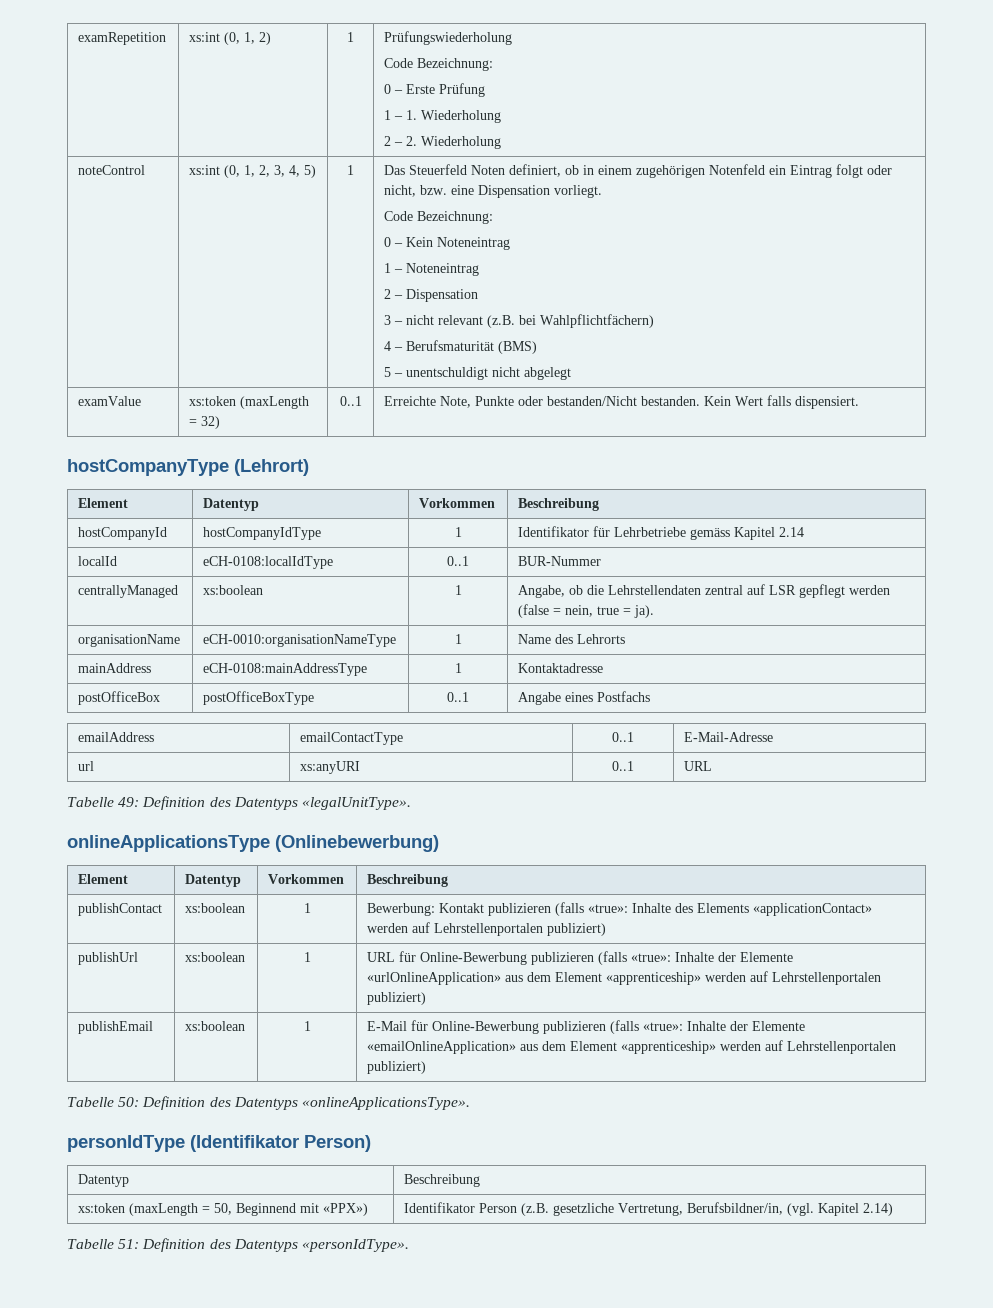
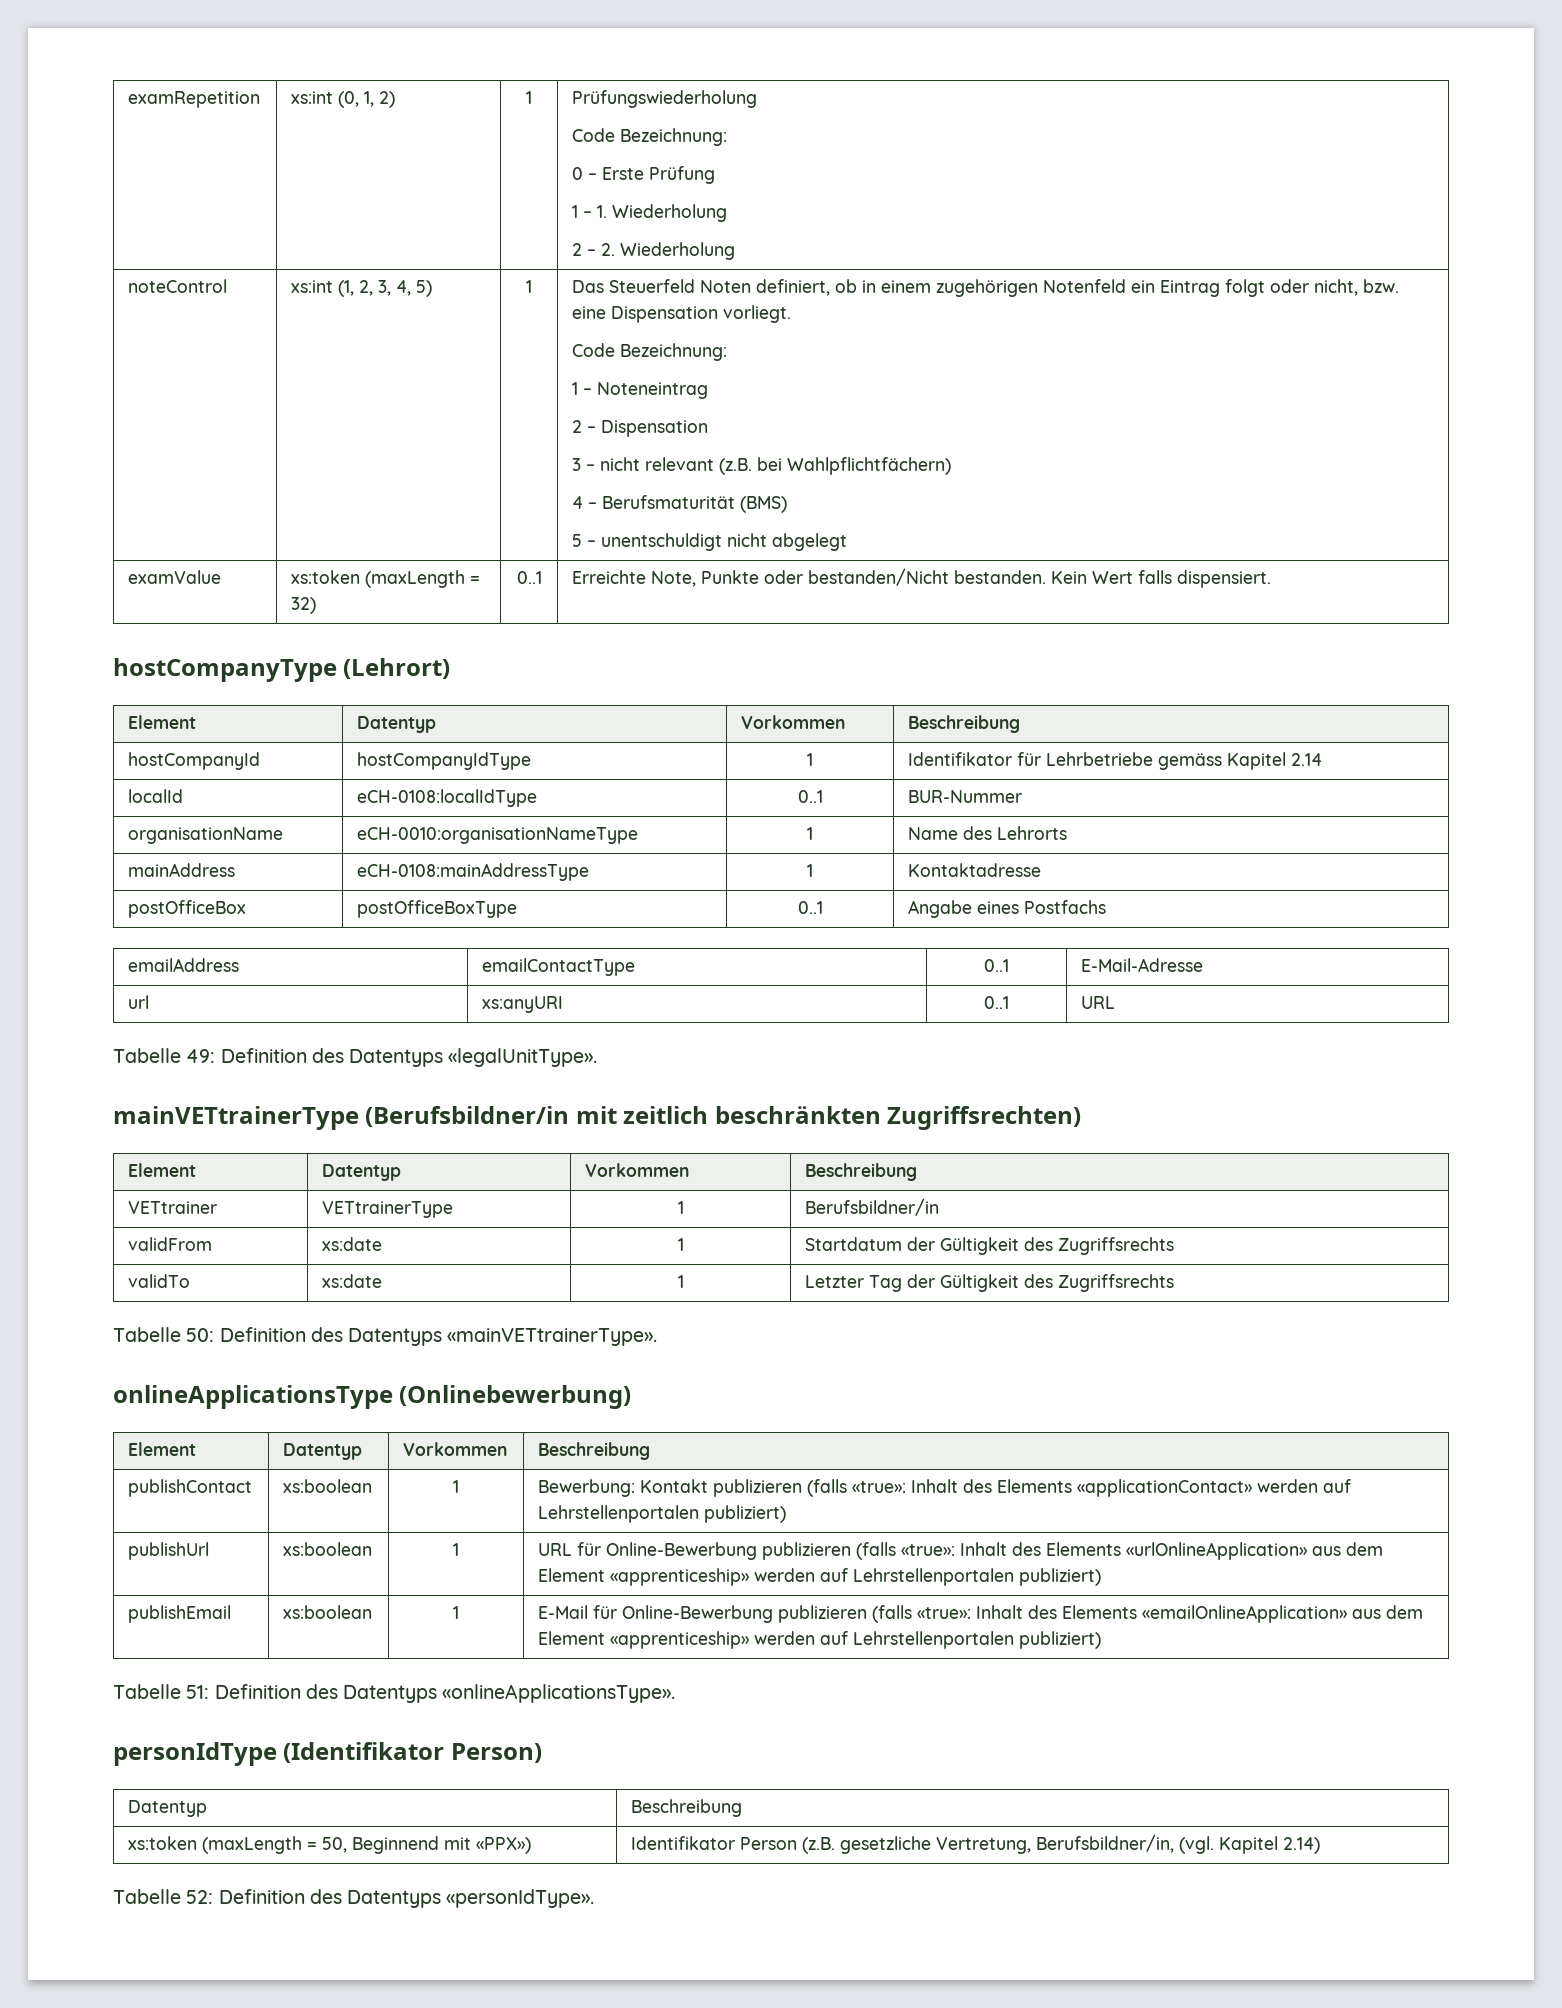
- xs:int (0, 1, 2, 3, 4, 5)
+ xs:int (1, 2, 3, 4, 5)
- 0 – Kein Noteneintrag
- centrallyManaged | xs:boolean | 1 | Angabe, ob die Lehrstellendaten zentral auf LSR gepflegt werden (false = nein, true = ja).
+ mainVETtrainerType (Berufsbildner/in mit zeitlich beschränkten Zugriffsrechten)
+ Element | Datentyp | Vorkommen | Beschreibung
+ VETtrainer | VETtrainerType | 1 | Berufsbildner/in
+ validFrom | xs:date | 1 | Startdatum der Gültigkeit des Zugriffsrechts
+ validTo | xs:date | 1 | Letzter Tag der Gültigkeit des Zugriffsrechts
+ Tabelle 50: Definition des Datentyps «mainVETtrainerType».
- publishContact | xs:boolean | 1 | Bewerbung: Kontakt publizieren (falls «true»: Inhalte des Elements «applicationContact» werden auf Lehrstellenportalen publiziert)
+ publishContact | xs:boolean | 1 | Bewerbung: Kontakt publizieren (falls «true»: Inhalt des Elements «applicationContact» werden auf Lehrstellenportalen publiziert)
- publishUrl | xs:boolean | 1 | URL für Online-Bewerbung publizieren (falls «true»: Inhalte der Elemente «urlOnlineApplication» aus dem Element «apprenticeship» werden auf Lehrstellenportalen publiziert)
+ publishUrl | xs:boolean | 1 | URL für Online-Bewerbung publizieren (falls «true»: Inhalt des Elements «urlOnlineApplication» aus dem Element «apprenticeship» werden auf Lehrstellenportalen publiziert)
- publishEmail | xs:boolean | 1 | E-Mail für Online-Bewerbung publizieren (falls «true»: Inhalte der Elemente «emailOnlineApplication» aus dem Element «apprenticeship» werden auf Lehrstellenportalen publiziert)
+ publishEmail | xs:boolean | 1 | E-Mail für Online-Bewerbung publizieren (falls «true»: Inhalt des Elements «emailOnlineApplication» aus dem Element «apprenticeship» werden auf Lehrstellenportalen publiziert)
- Tabelle 50: Definition des Datentyps «onlineApplicationsType».
+ Tabelle 51: Definition des Datentyps «onlineApplicationsType».
- Tabelle 51: Definition des Datentyps «personIdType».
+ Tabelle 52: Definition des Datentyps «personIdType».

